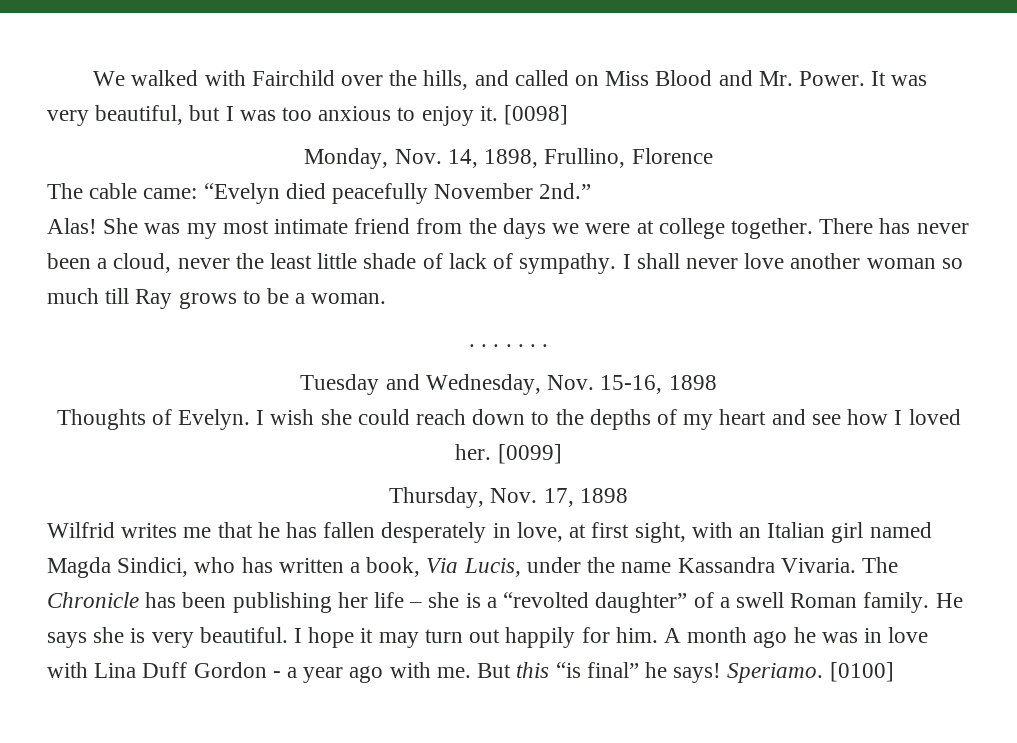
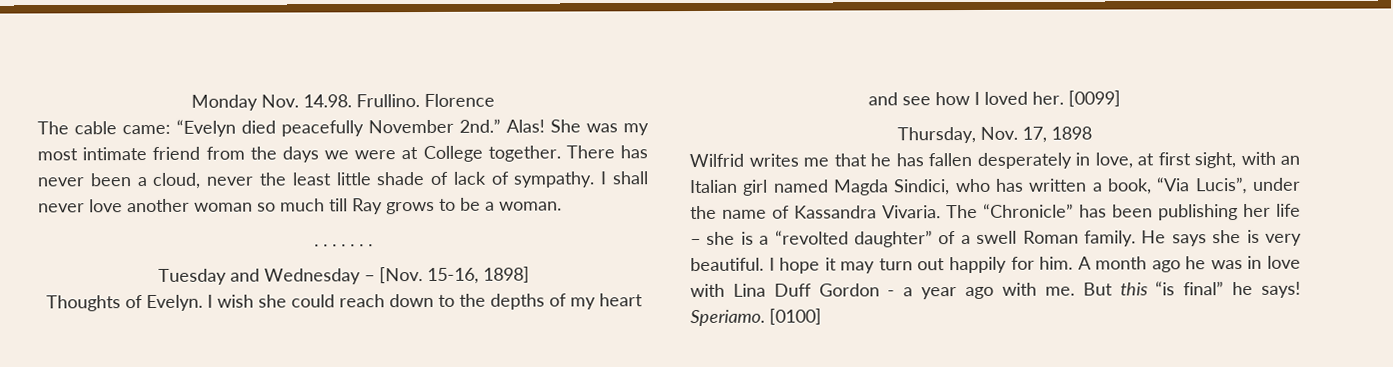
- We walked with Fairchild over the hills, and called on Miss Blood and Mr. Power. It was very beautiful, but I was too anxious to enjoy it. [0098]
- Monday, Nov. 14, 1898, Frullino, Florence
+ Monday Nov. 14.98. Frullino. Florence
- The cable came: “Evelyn died peacefully November 2nd.”
- Alas!
+ The cable came: “Evelyn died peacefully November 2nd.” Alas!
- She was my most intimate friend from the days we were at college together.
+ She was my most intimate friend from the days we were at College together.
- Tuesday and Wednesday, Nov. 15-16, 1898
+ Tuesday and Wednesday – [Nov. 15-16, 1898]
- Wilfrid writes me that he has fallen desperately in love, at first sight, with an Italian girl named Magda Sindici, who has written a book, Via Lucis, under the name Kassandra Vivaria.
+ Wilfrid writes me that he has fallen desperately in love, at first sight, with an Italian girl named Magda Sindici, who has written a book, “Via Lucis”, under the name of Kassandra Vivaria.
- The Chronicle has been publishing her life – she is a “revolted daughter” of a swell Roman family.
+ The “Chronicle” has been publishing her life – she is a “revolted daughter” of a swell Roman family.

